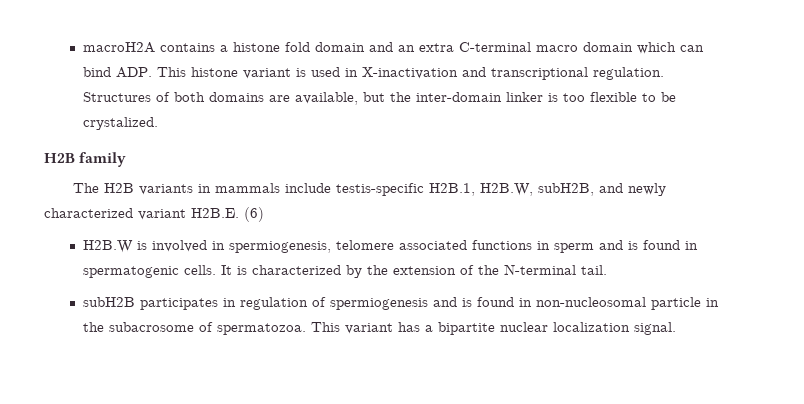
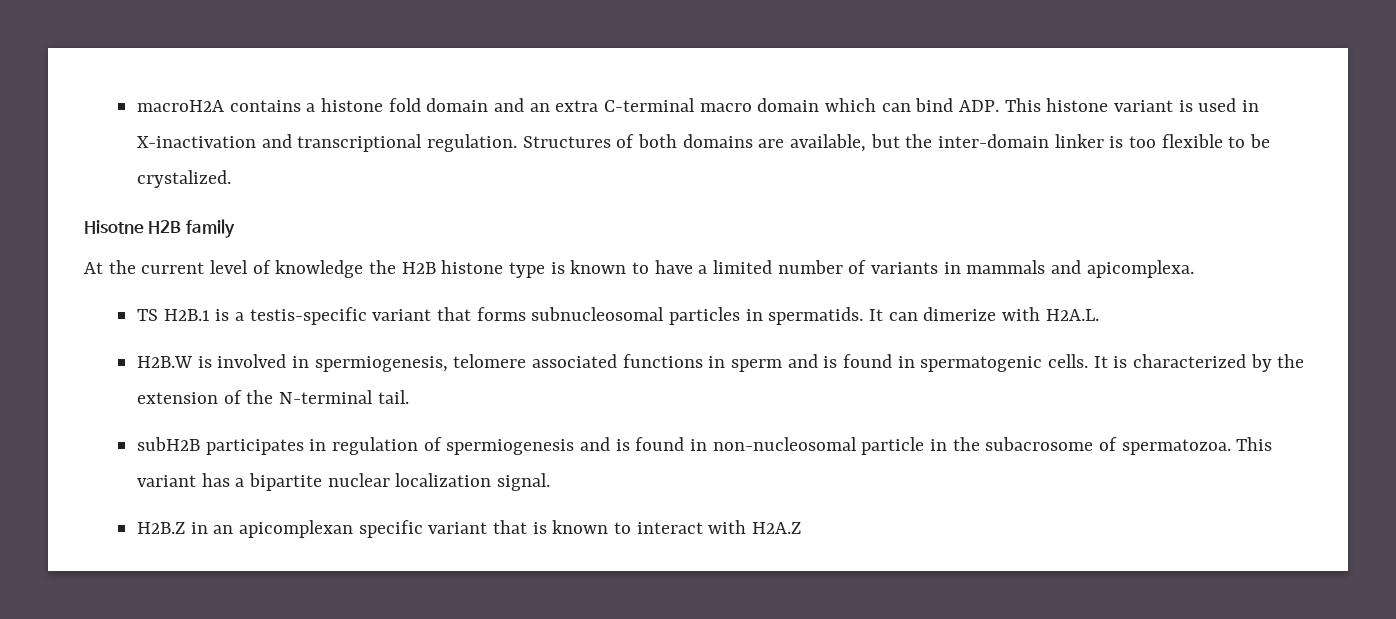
- H2B family
+ Hisotne H2B family
- The H2B variants in mammals include testis-specific H2B.1, H2B.W, subH2B, and newly characterized variant H2B.E. (6)
+ At the current level of knowledge the H2B histone type is known to have a limited number of variants in mammals and apicomplexa.
+ TS H2B.1 is a testis-specific variant that forms subnucleosomal particles in spermatids. It can dimerize with H2A.L.
+ H2B.Z in an apicomplexan specific variant that is known to interact with H2A.Z

